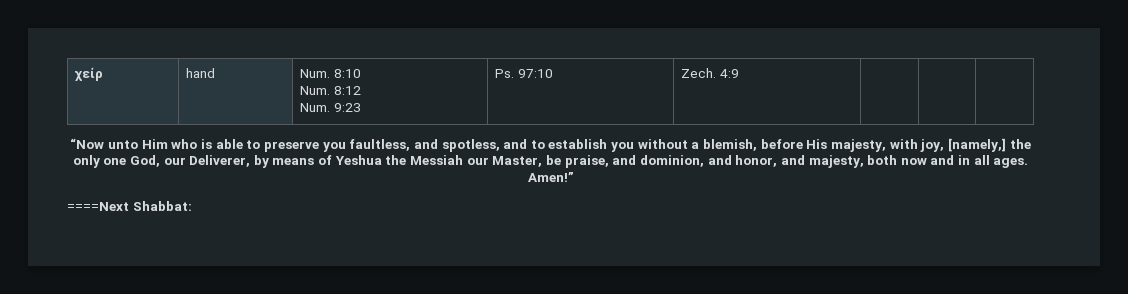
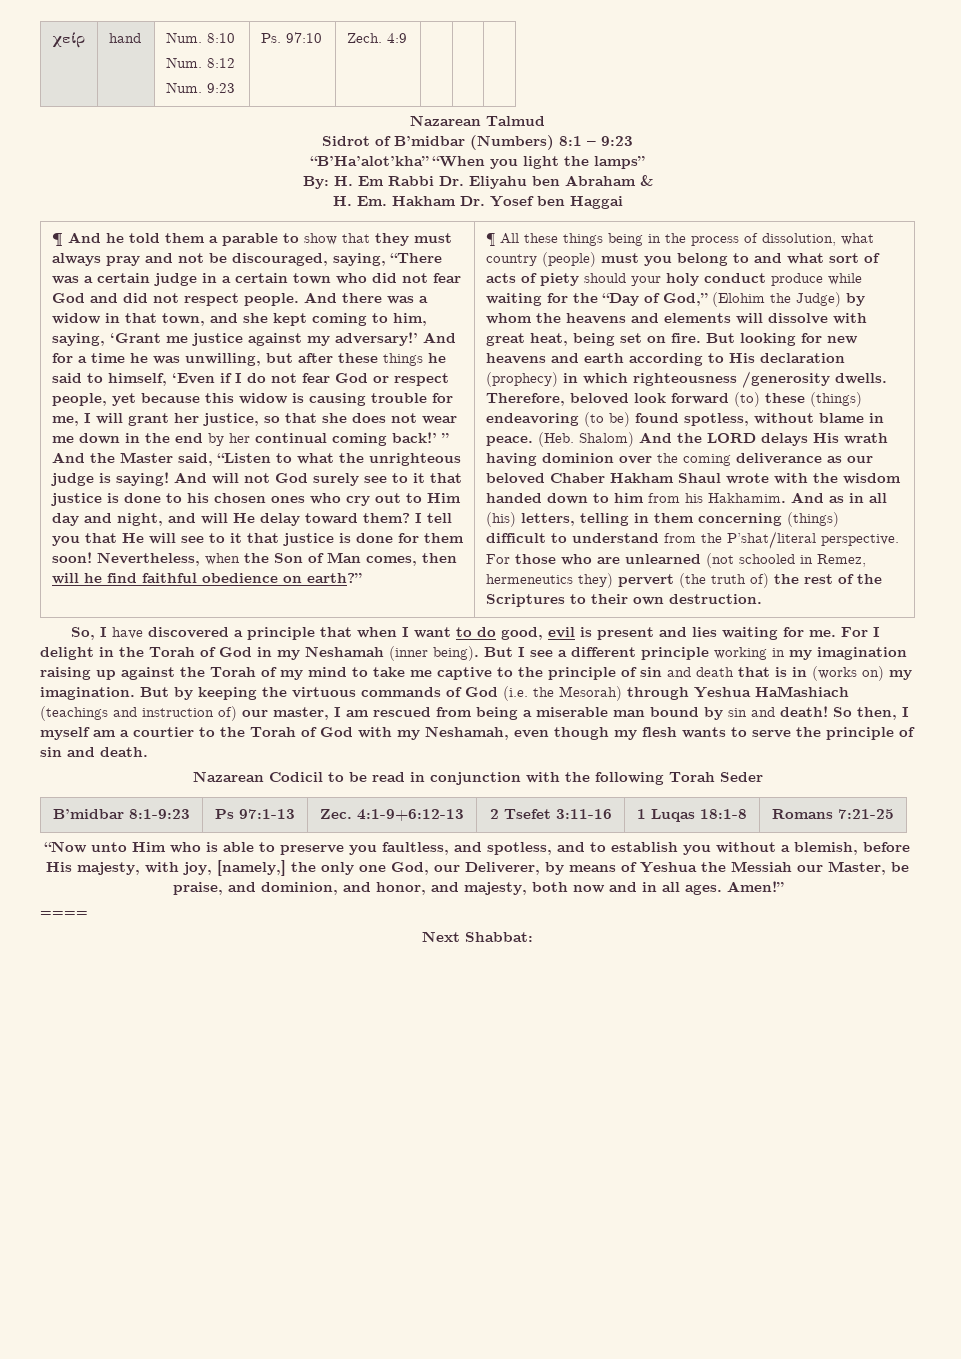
+ Nazarean Talmud
+ Sidrot of B’midbar (Numbers) 8:1 – 9:23
+ “B’Ha’alot’kha” “When you light the lamps”
+ By: H. Em Rabbi Dr. Eliyahu ben Abraham &
+ H. Em. Hakham Dr. Yosef ben Haggai
+ ¶ And he told them a parable to show that they must always pray and not be discouraged, saying, “There was a certain judge in a certain town who did not fear God and did not respect people. And there was a widow in that town, and she kept coming to him, saying, ‘Grant me justice against my adversary!’ And for a time he was unwilling, but after these things he said to himself, ‘Even if I do not fear God or respect people, yet because this widow is causing trouble for me, I will grant her justice, so that she does not wear me down in the end by her continual coming back!’ ” And the Master said, “Listen to what the unrighteous judge is saying! And will not God surely see to it that justice is done to his chosen ones who cry out to Him day and night, and will He delay toward them? I tell you that He will see to it that justice is done for them soon! Nevertheless, when the Son of Man comes, then will he find faithful obedience on earth?” | ¶ All these things being in the process of dissolution, what country (people) must you belong to and what sort of acts of piety should your holy conduct produce while waiting for the “Day of God,” (Elohim the Judge) by whom the heavens and elements will dissolve with great heat, being set on fire. But looking for new heavens and earth according to His declaration (prophecy) in which righteousness /generosity dwells. Therefore, beloved look forward (to) these (things) endeavoring (to be) found spotless, without blame in peace. (Heb. Shalom) And the LORD delays His wrath having dominion over the coming deliverance as our beloved Chaber Hakham Shaul wrote with the wisdom handed down to him from his Hakhamim. And as in all (his) letters, telling in them concerning (things) difficult to understand from the P’shat/literal perspective. For those who are unlearned (not schooled in Remez, hermeneutics they) pervert (the truth of) the rest of the Scriptures to their own destruction.
+ So, I have discovered a principle that when I want to do good, evil is present and lies waiting for me. For I delight in the Torah of God in my Neshamah (inner being). But I see a different principle working in my imagination raising up against the Torah of my mind to take me captive to the principle of sin and death that is in (works on) my imagination. But by keeping the virtuous commands of God (i.e. the Mesorah) through Yeshua HaMashiach (teachings and instruction of) our master, I am rescued from being a miserable man bound by sin and death! So then, I myself am a courtier to the Torah of God with my Neshamah, even though my flesh wants to serve the principle of sin and death.
+ Nazarean Codicil to be read in conjunction with the following Torah Seder
+ B’midbar 8:1-9:23 | Ps 97:1-13 | Zec. 4:1-9+6:12-13 | 2 Tsefet 3:11-16 | 1 Luqas 18:1-8 | Romans 7:21-25
- ====Next Shabbat:
+ ====
+ Next Shabbat:

